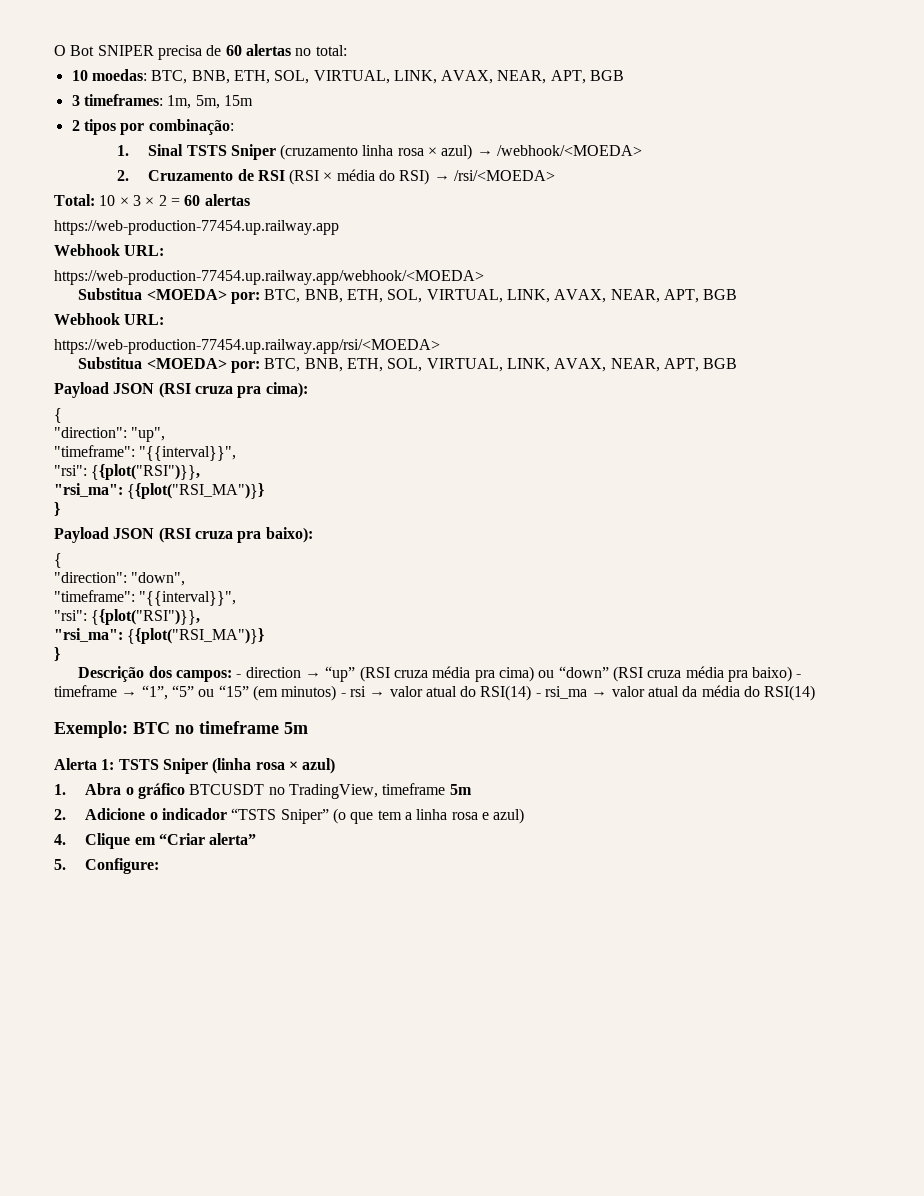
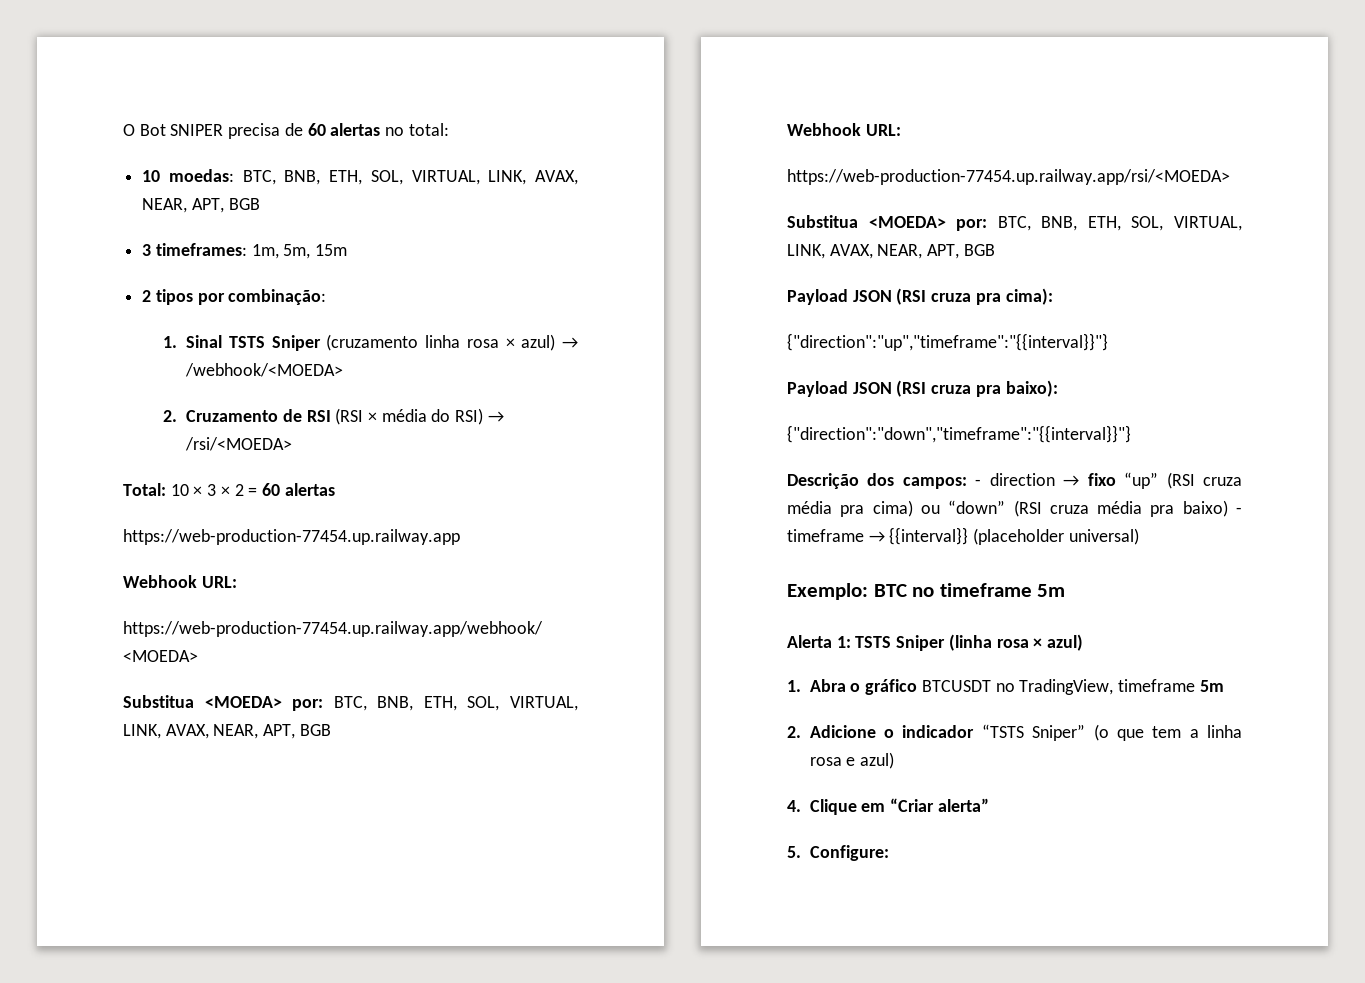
  Payload JSON (RSI cruza pra cima):
- {
- "direction": "up",
- "timeframe": "{{interval}}",
- "rsi": {{plot("RSI")}},
- "rsi_ma": {{plot("RSI_MA")}}
- }
+ {"direction":"up","timeframe":"{{interval}}"}
  Payload JSON (RSI cruza pra baixo):
- {
- "direction": "down",
- "timeframe": "{{interval}}",
- "rsi": {{plot("RSI")}},
- "rsi_ma": {{plot("RSI_MA")}}
- }
+ {"direction":"down","timeframe":"{{interval}}"}
- Descrição dos campos: - direction → “up” (RSI cruza média pra cima) ou “down” (RSI cruza média pra baixo) - timeframe → “1”, “5” ou “15” (em minutos) - rsi → valor atual do RSI(14) - rsi_ma → valor atual da média do RSI(14)
+ Descrição dos campos: - direction → fixo “up” (RSI cruza média pra cima) ou “down” (RSI cruza média pra baixo) - timeframe → {{interval}} (placeholder universal)

